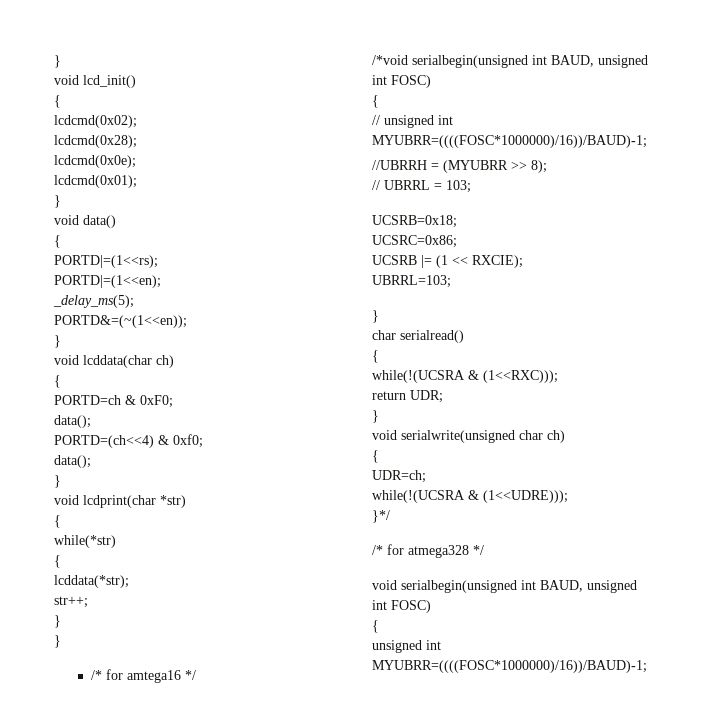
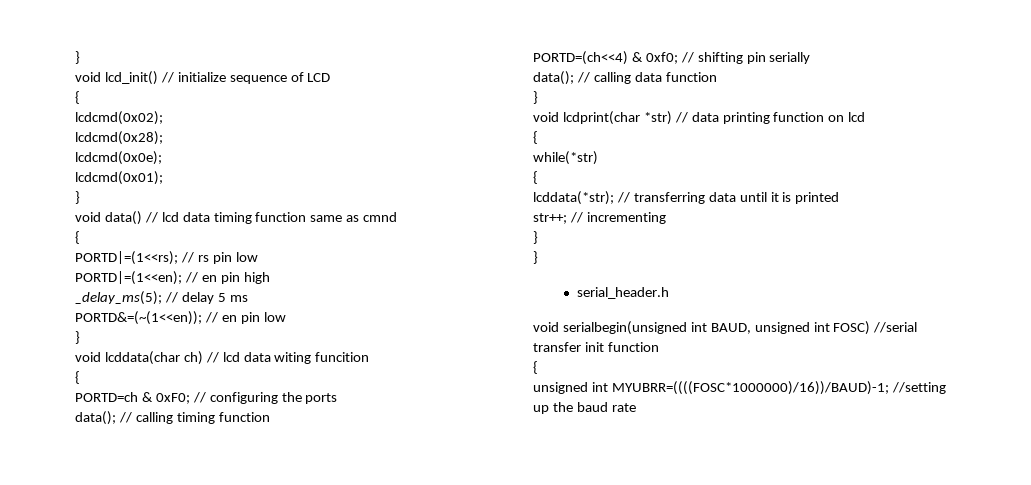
- void lcd_init()
+ void lcd_init() // initialize sequence of LCD
- void data()
+ void data() // lcd data timing function same as cmnd
  {
- PORTD|=(1<<rs);
- PORTD|=(1<<en);
- _delay_ms(5);
- PORTD&=(~(1<<en));
+ PORTD|=(1<<rs); // rs pin low
+ PORTD|=(1<<en); // en pin high
+ _delay_ms(5); // delay 5 ms
+ PORTD&=(~(1<<en)); // en pin low
- void lcddata(char ch)
+ void lcddata(char ch) // lcd data witing funcition
- PORTD=ch & 0xF0;
- data();
- PORTD=(ch<<4) & 0xf0;
- data();
+ PORTD=ch & 0xF0; // configuring the ports
+ data(); // calling timing function
+ PORTD=(ch<<4) & 0xf0; // shifting pin serially
+ data(); // calling data function
  }
- void lcdprint(char *str)
+ void lcdprint(char *str) // data printing function on lcd
  {
  while(*str)
  {
- lcddata(*str);
+ lcddata(*str); // transferring data until it is printed
- str++;
+ str++; // incrementing
- /* for amtega16 */
- /*void serialbegin(unsigned int BAUD, unsigned int FOSC)
- {
- // unsigned int MYUBRR=((((FOSC*1000000)/16))/BAUD)-1;
- //UBRRH = (MYUBRR >> 8);
- // UBRRL = 103;
- UCSRB=0x18;
- UCSRC=0x86;
- UCSRB |= (1 << RXCIE);
- UBRRL=103;
- }
- char serialread()
- {
- while(!(UCSRA & (1<<RXC)));
- return UDR;
- }
- void serialwrite(unsigned char ch)
- {
- UDR=ch;
- while(!(UCSRA & (1<<UDRE)));
- }*/
- /* for atmega328 */
+ serial_header.h
- void serialbegin(unsigned int BAUD, unsigned int FOSC)
+ void serialbegin(unsigned int BAUD, unsigned int FOSC) //serial transfer init function
  {
- unsigned int MYUBRR=((((FOSC*1000000)/16))/BAUD)-1;
+ unsigned int MYUBRR=((((FOSC*1000000)/16))/BAUD)-1; //setting up the baud rate

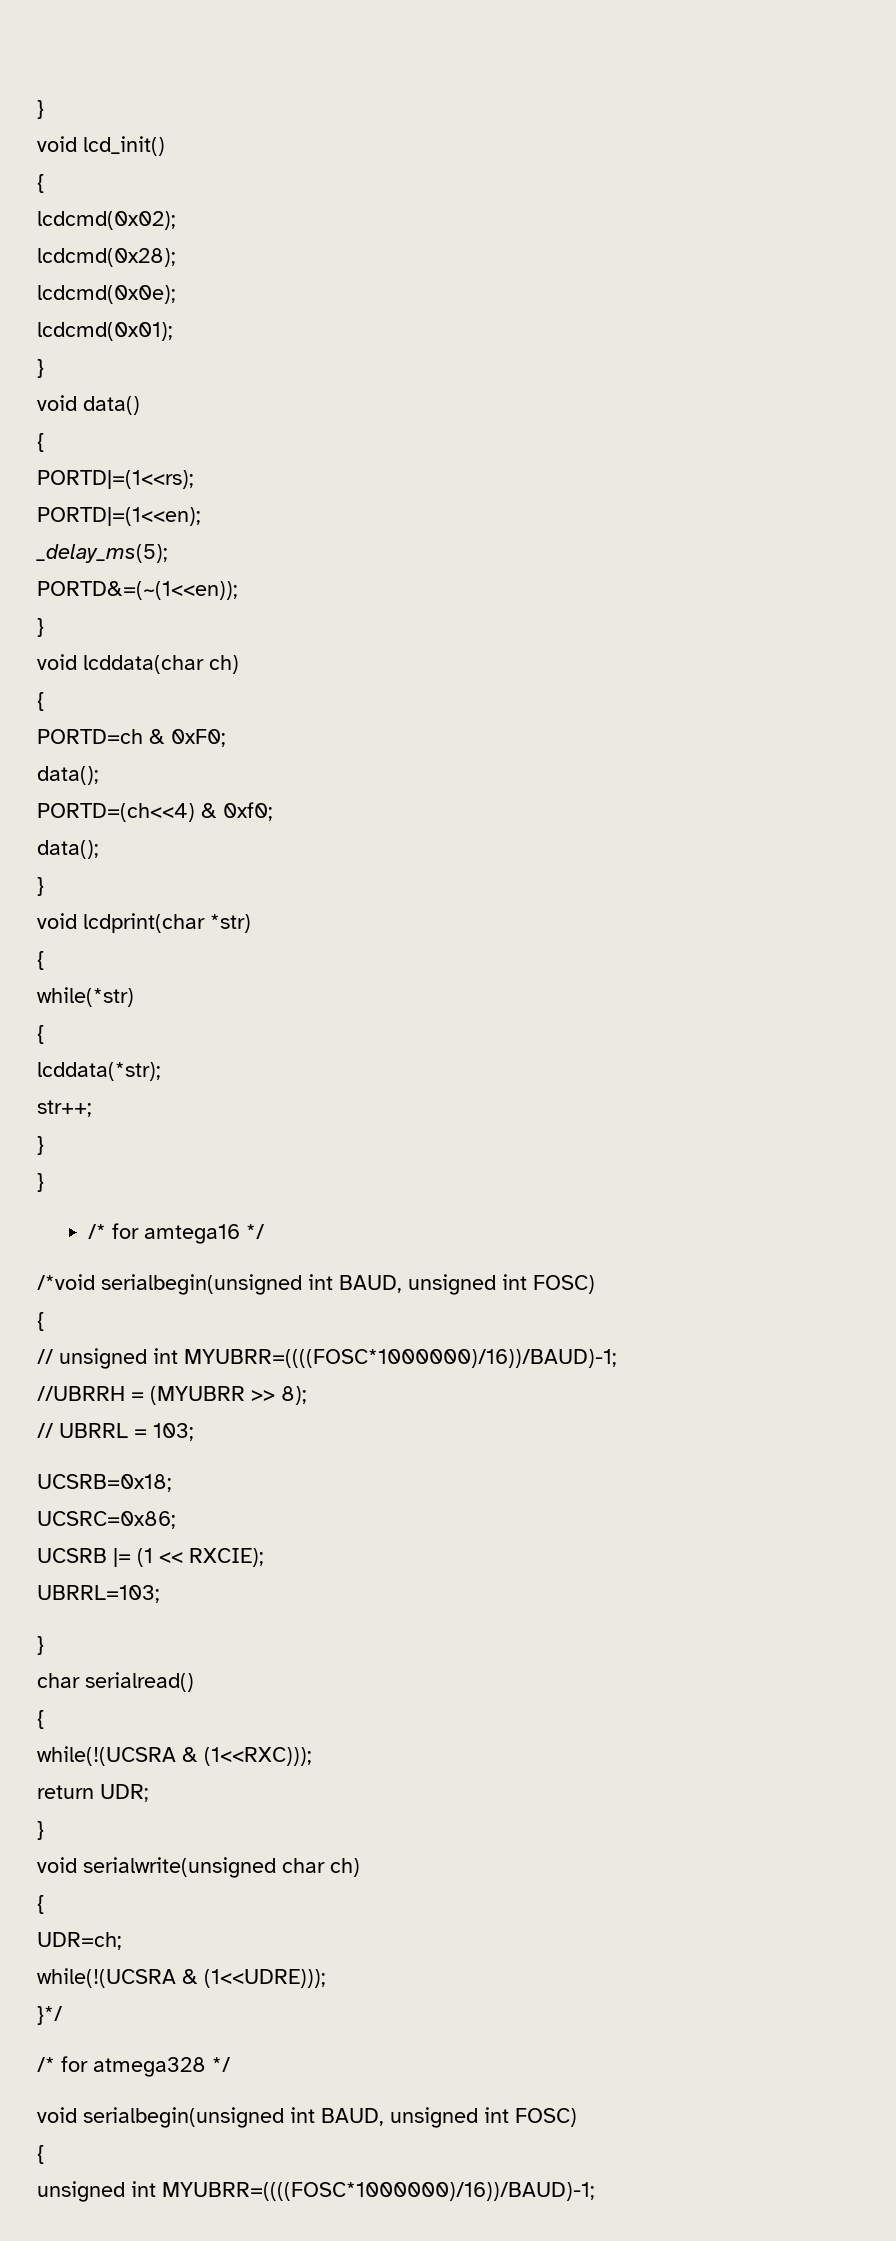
- void lcd_init() // initialize sequence of LCD
+ void lcd_init()
- void data() // lcd data timing function same as cmnd
+ void data()
  {
- PORTD|=(1<<rs); // rs pin low
- PORTD|=(1<<en); // en pin high
- _delay_ms(5); // delay 5 ms
- PORTD&=(~(1<<en)); // en pin low
+ PORTD|=(1<<rs);
+ PORTD|=(1<<en);
+ _delay_ms(5);
+ PORTD&=(~(1<<en));
- void lcddata(char ch) // lcd data witing funcition
+ void lcddata(char ch)
- PORTD=ch & 0xF0; // configuring the ports
- data(); // calling timing function
- PORTD=(ch<<4) & 0xf0; // shifting pin serially
- data(); // calling data function
+ PORTD=ch & 0xF0;
+ data();
+ PORTD=(ch<<4) & 0xf0;
+ data();
  }
- void lcdprint(char *str) // data printing function on lcd
+ void lcdprint(char *str)
  {
  while(*str)
  {
- lcddata(*str); // transferring data until it is printed
+ lcddata(*str);
- str++; // incrementing
+ str++;
- serial_header.h
+ /* for amtega16 */
+ /*void serialbegin(unsigned int BAUD, unsigned int FOSC)
+ {
+ // unsigned int MYUBRR=((((FOSC*1000000)/16))/BAUD)-1;
+ //UBRRH = (MYUBRR >> 8);
+ // UBRRL = 103;
+ UCSRB=0x18;
+ UCSRC=0x86;
+ UCSRB |= (1 << RXCIE);
+ UBRRL=103;
+ }
+ char serialread()
+ {
+ while(!(UCSRA & (1<<RXC)));
+ return UDR;
+ }
+ void serialwrite(unsigned char ch)
+ {
+ UDR=ch;
+ while(!(UCSRA & (1<<UDRE)));
+ }*/
+ /* for atmega328 */
- void serialbegin(unsigned int BAUD, unsigned int FOSC) //serial transfer init function
+ void serialbegin(unsigned int BAUD, unsigned int FOSC)
  {
- unsigned int MYUBRR=((((FOSC*1000000)/16))/BAUD)-1; //setting up the baud rate
+ unsigned int MYUBRR=((((FOSC*1000000)/16))/BAUD)-1;

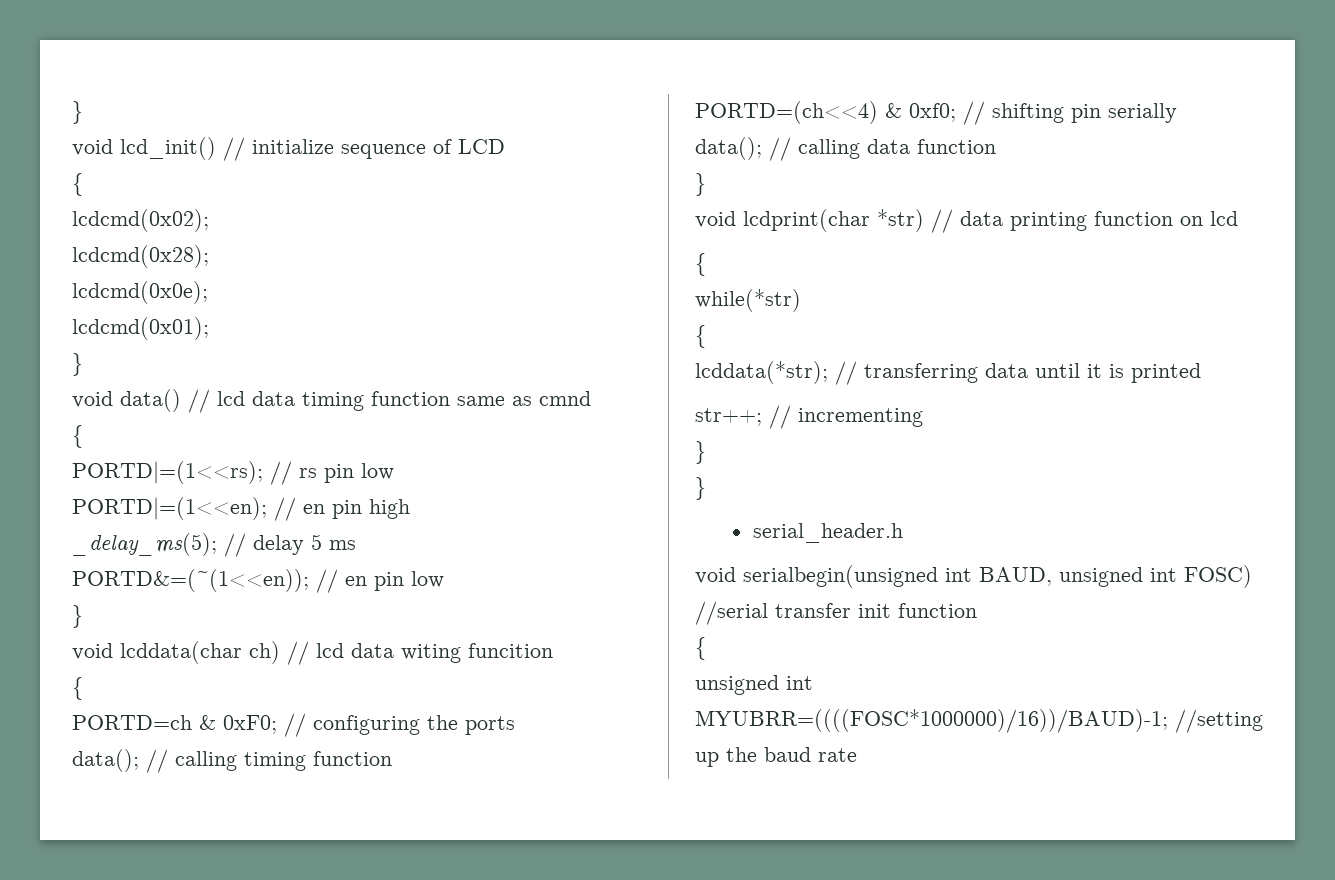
- void lcd_init()
+ void lcd_init() // initialize sequence of LCD
- void data()
+ void data() // lcd data timing function same as cmnd
  {
- PORTD|=(1<<rs);
- PORTD|=(1<<en);
- _delay_ms(5);
- PORTD&=(~(1<<en));
+ PORTD|=(1<<rs); // rs pin low
+ PORTD|=(1<<en); // en pin high
+ _delay_ms(5); // delay 5 ms
+ PORTD&=(~(1<<en)); // en pin low
- void lcddata(char ch)
+ void lcddata(char ch) // lcd data witing funcition
- PORTD=ch & 0xF0;
- data();
- PORTD=(ch<<4) & 0xf0;
- data();
+ PORTD=ch & 0xF0; // configuring the ports
+ data(); // calling timing function
+ PORTD=(ch<<4) & 0xf0; // shifting pin serially
+ data(); // calling data function
  }
- void lcdprint(char *str)
+ void lcdprint(char *str) // data printing function on lcd
  {
  while(*str)
  {
- lcddata(*str);
+ lcddata(*str); // transferring data until it is printed
- str++;
+ str++; // incrementing
- /* for amtega16 */
- /*void serialbegin(unsigned int BAUD, unsigned int FOSC)
- {
- // unsigned int MYUBRR=((((FOSC*1000000)/16))/BAUD)-1;
- //UBRRH = (MYUBRR >> 8);
- // UBRRL = 103;
- UCSRB=0x18;
- UCSRC=0x86;
- UCSRB |= (1 << RXCIE);
- UBRRL=103;
- }
- char serialread()
- {
- while(!(UCSRA & (1<<RXC)));
- return UDR;
- }
- void serialwrite(unsigned char ch)
- {
- UDR=ch;
- while(!(UCSRA & (1<<UDRE)));
- }*/
- /* for atmega328 */
+ serial_header.h
- void serialbegin(unsigned int BAUD, unsigned int FOSC)
+ void serialbegin(unsigned int BAUD, unsigned int FOSC) //serial transfer init function
  {
- unsigned int MYUBRR=((((FOSC*1000000)/16))/BAUD)-1;
+ unsigned int MYUBRR=((((FOSC*1000000)/16))/BAUD)-1; //setting up the baud rate

